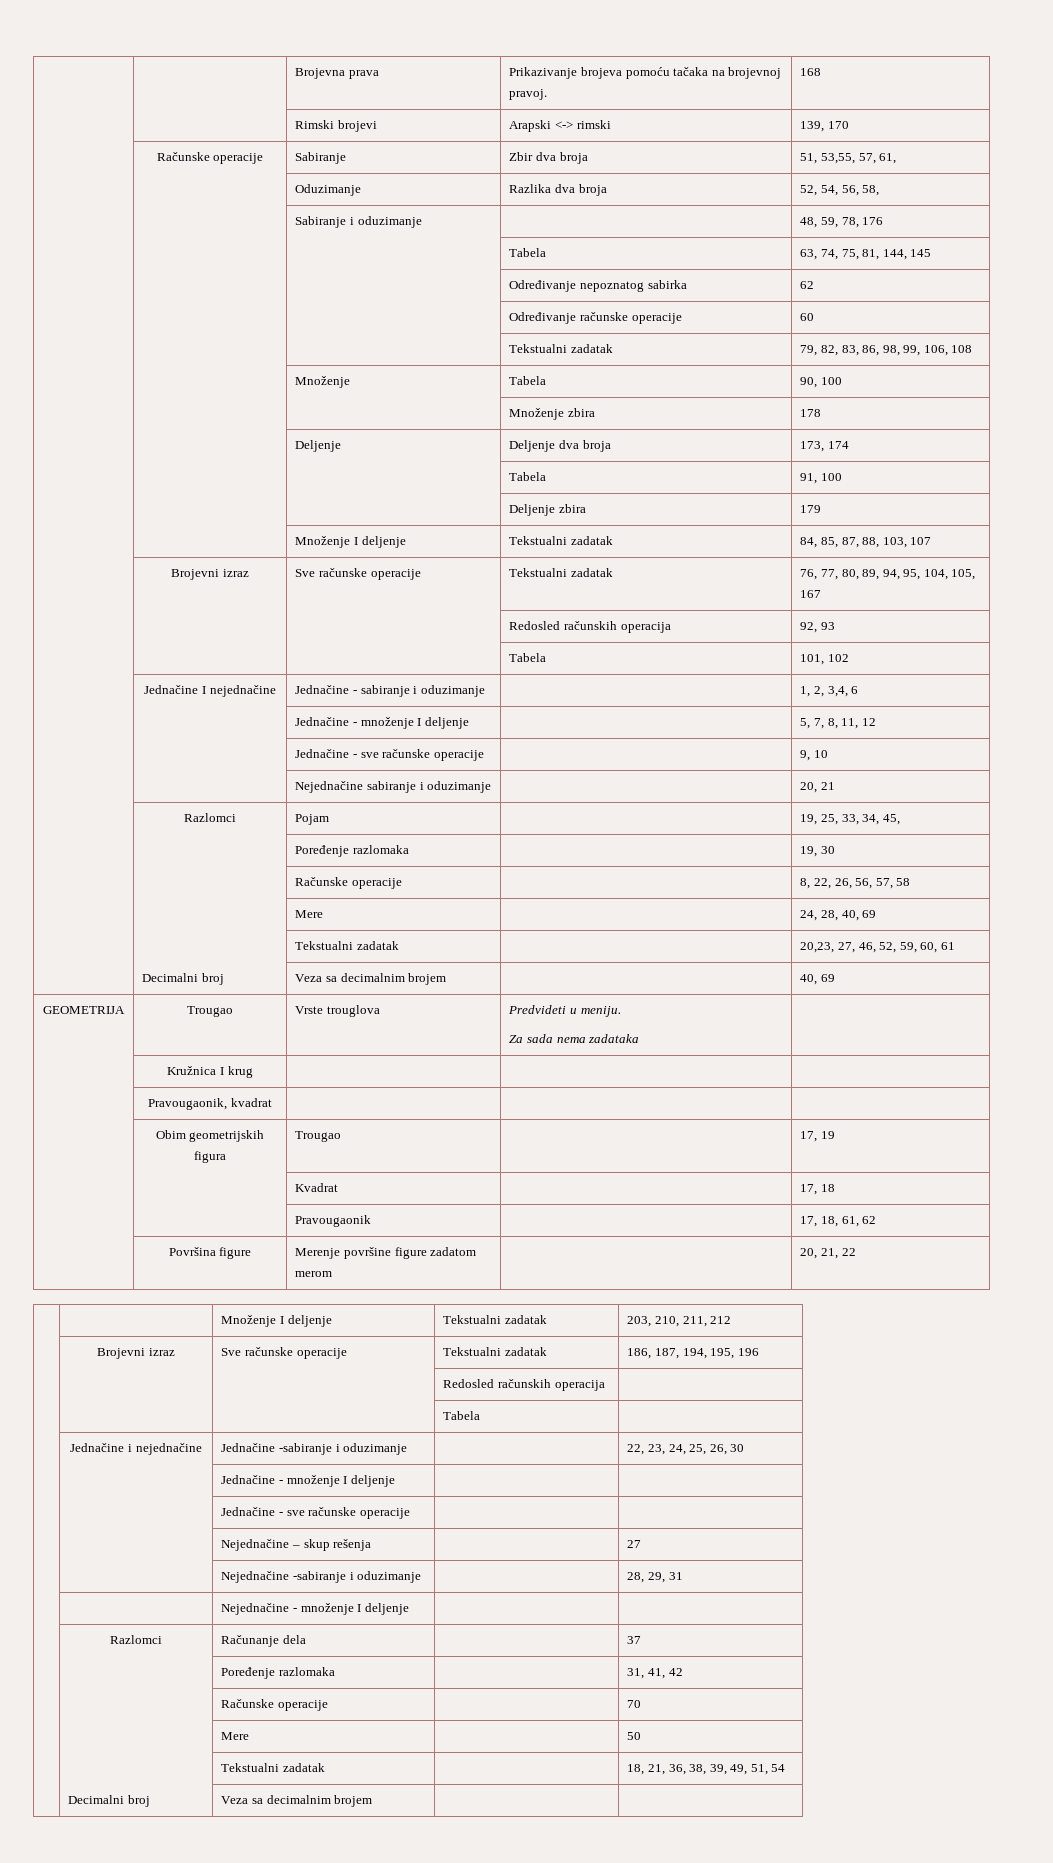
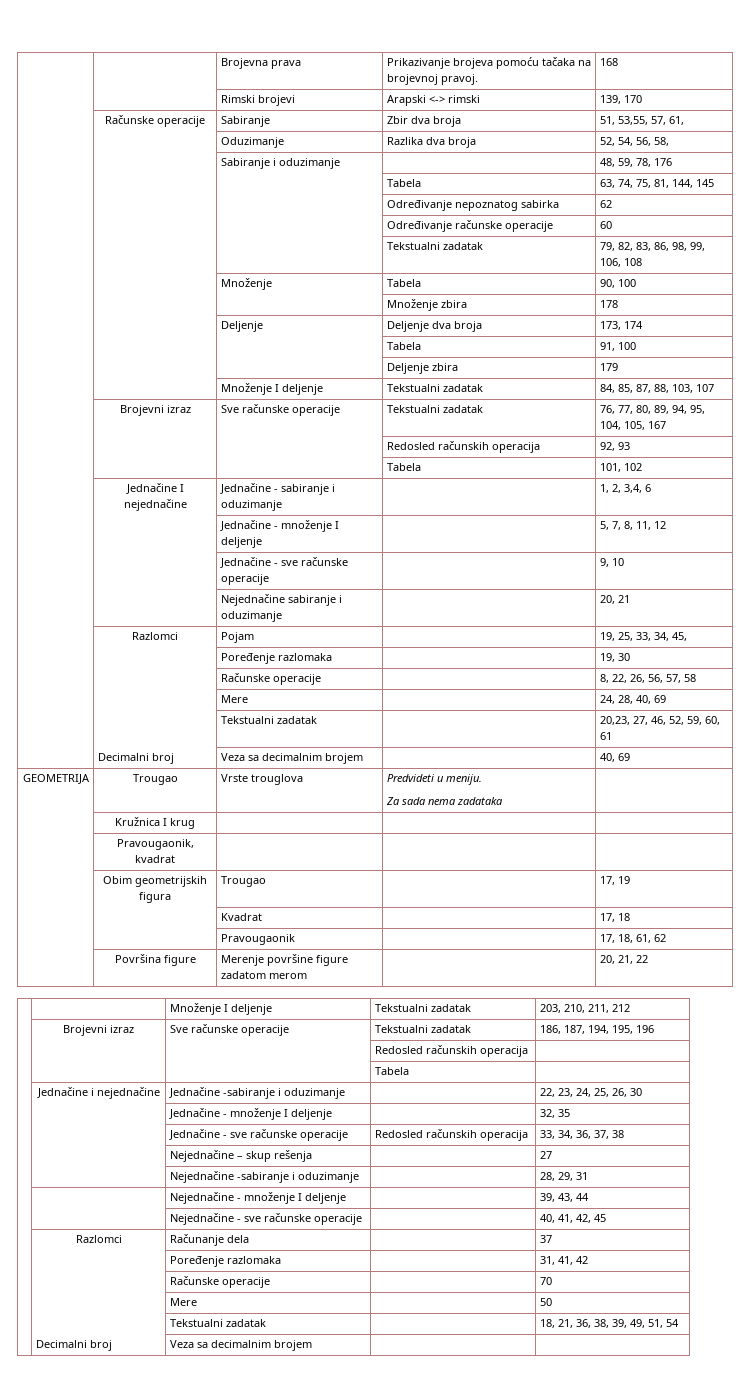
  | Jednačine i nejednačine | Jednačine -sabiranje i oduzimanje | | 22, 23, 24, 25, 26, 30
- | | Jednačine - množenje I deljenje | |
- | | Jednačine - sve računske operacije | |
+ | | Jednačine - množenje I deljenje | | 32, 35
+ | | Jednačine - sve računske operacije | Redosled računskih operacija | 33, 34, 36, 37, 38
- | | Nejednačine - množenje I deljenje | |
+ | | Nejednačine - množenje I deljenje | | 39, 43, 44
+ | | Nejednačine - sve računske operacije | | 40, 41, 42, 45

